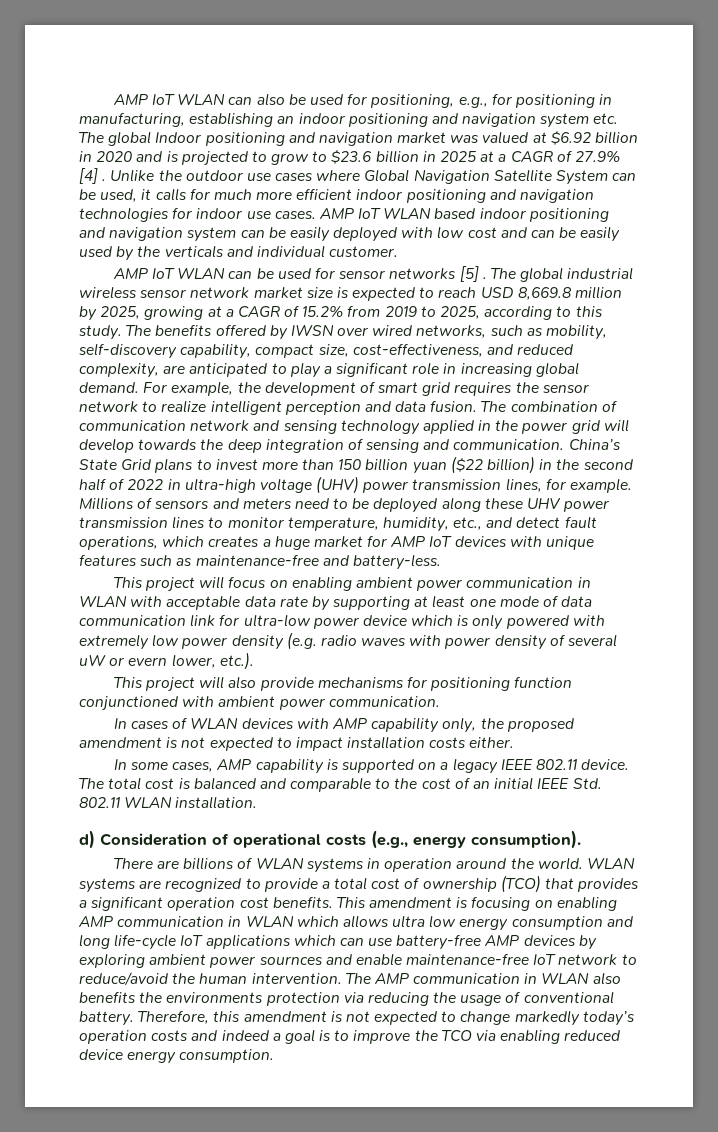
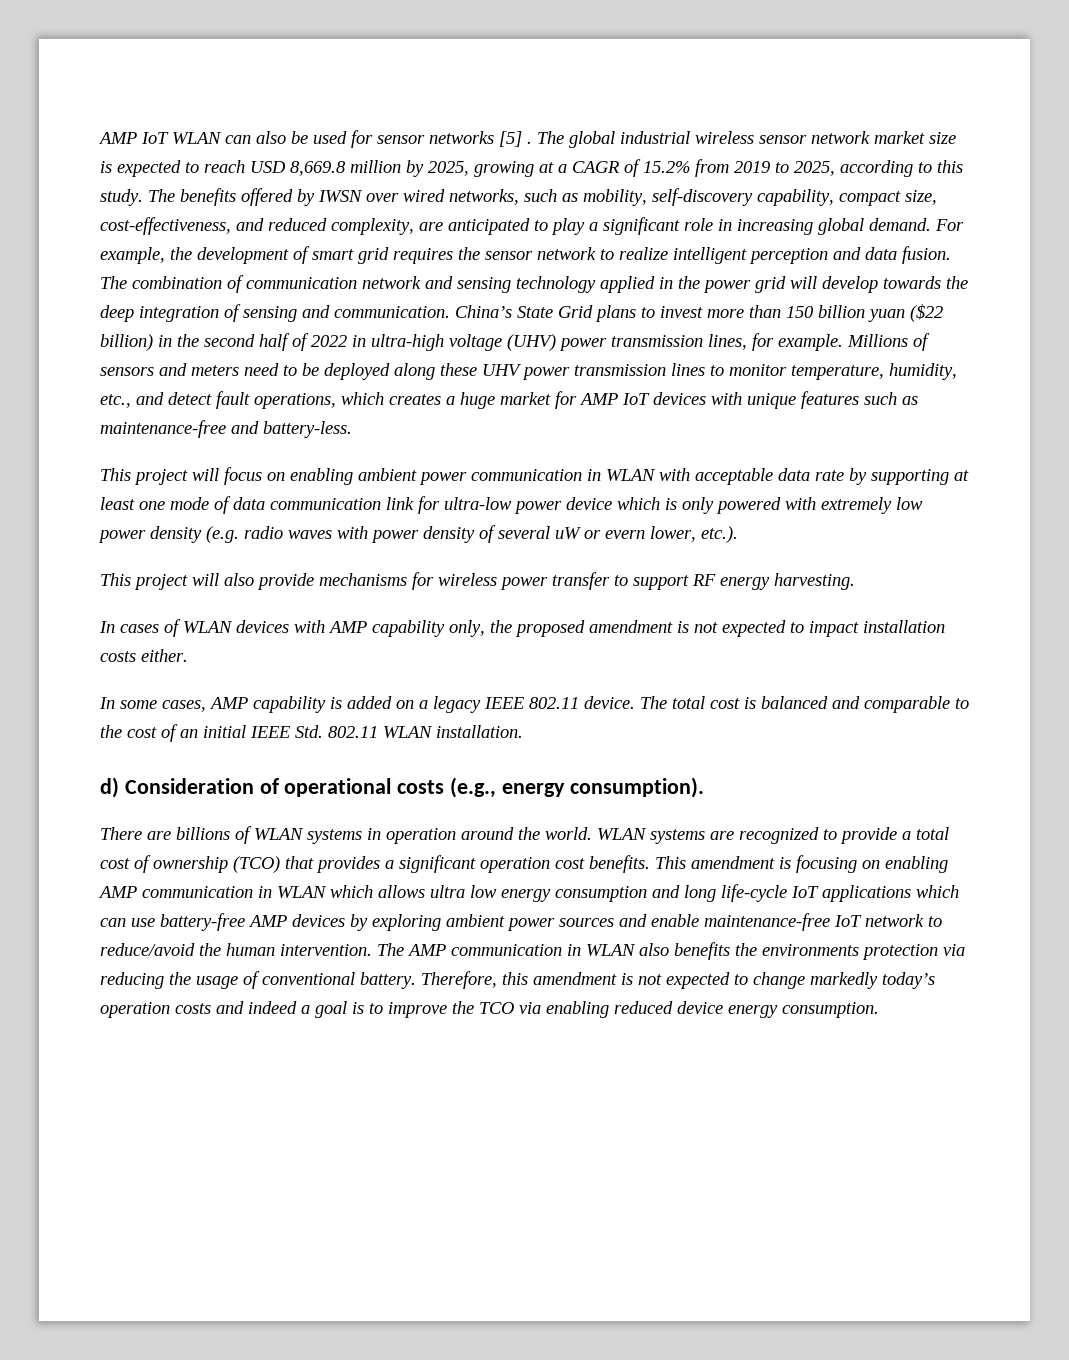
- AMP IoT WLAN can also be used for positioning, e.g., for positioning in manufacturing, establishing an indoor positioning and navigation system etc. The global Indoor positioning and navigation market was valued at $6.92 billion in 2020 and is projected to grow to $23.6 billion in 2025 at a CAGR of 27.9% [4] . Unlike the outdoor use cases where Global Navigation Satellite System can be used, it calls for much more efficient indoor positioning and navigation technologies for indoor use cases. AMP IoT WLAN based indoor positioning and navigation system can be easily deployed with low cost and can be easily used by the verticals and individual customer.
- AMP IoT WLAN can be used for sensor networks [5] .
+ AMP IoT WLAN can also be used for sensor networks [5] .
- This project will also provide mechanisms for positioning function conjunctioned with ambient power communication.
+ This project will also provide mechanisms for wireless power transfer to support RF energy harvesting.
- In some cases, AMP capability is supported on a legacy IEEE 802.11 device.
+ In some cases, AMP capability is added on a legacy IEEE 802.11 device.
- This amendment is focusing on enabling AMP communication in WLAN which allows ultra low energy consumption and long life-cycle IoT applications which can use battery-free AMP devices by exploring ambient power sournces and enable maintenance-free IoT network to reduce/avoid the human intervention.
+ This amendment is focusing on enabling AMP communication in WLAN which allows ultra low energy consumption and long life-cycle IoT applications which can use battery-free AMP devices by exploring ambient power sources and enable maintenance-free IoT network to reduce/avoid the human intervention.

